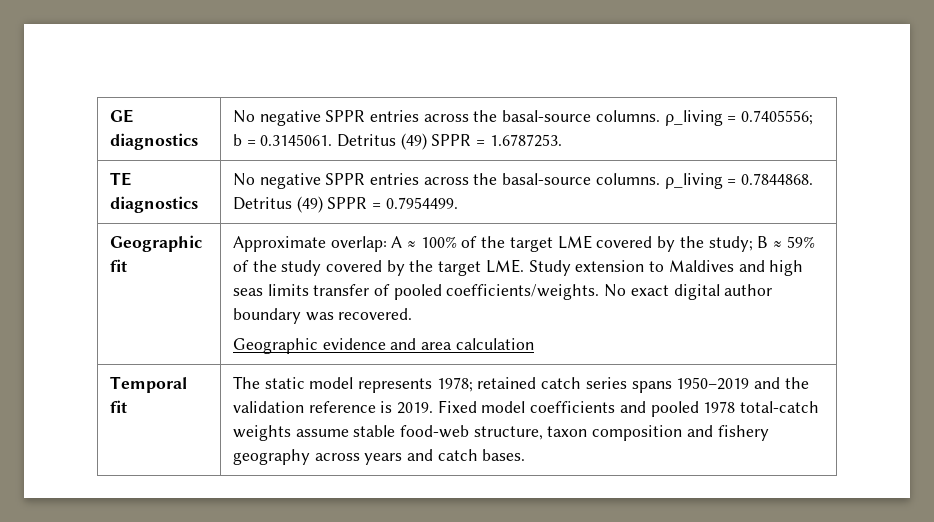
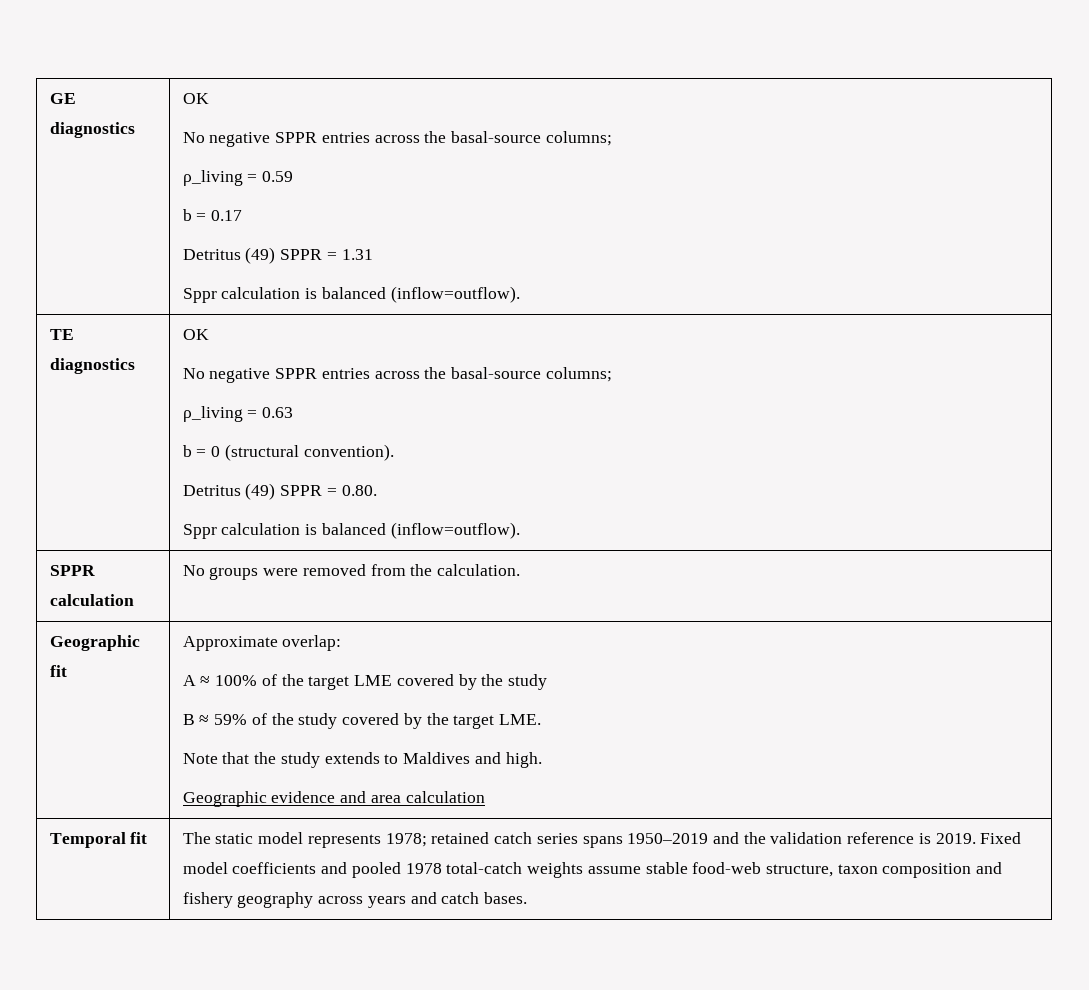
- GE diagnostics | No negative SPPR entries across the basal-source columns. ρ_living = 0.7405556; b = 0.3145061. Detritus (49) SPPR = 1.6787253.
+ GE diagnostics | OK
+ No negative SPPR entries across the basal-source columns;
+ ρ_living = 0.59
+ b = 0.17
+ Detritus (49) SPPR = 1.31
+ Sppr calculation is balanced (inflow=outflow).
- TE diagnostics | No negative SPPR entries across the basal-source columns. ρ_living = 0.7844868. Detritus (49) SPPR = 0.7954499.
+ TE diagnostics | OK
+ No negative SPPR entries across the basal-source columns;
+ ρ_living = 0.63
+ b = 0 (structural convention).
+ Detritus (49) SPPR = 0.80.
+ Sppr calculation is balanced (inflow=outflow).
+ SPPR calculation | No groups were removed from the calculation.
- Approximate overlap: A ≈ 100% of the target LME covered by the study; B ≈ 59% of the study covered by the target LME. Study extension to Maldives and high seas limits transfer of pooled coefficients/weights. No exact digital author boundary was recovered.
+ Approximate overlap:
+ A ≈ 100% of the target LME covered by the study
+ B ≈ 59% of the study covered by the target LME.
+ Note that the study extends to Maldives and high.

